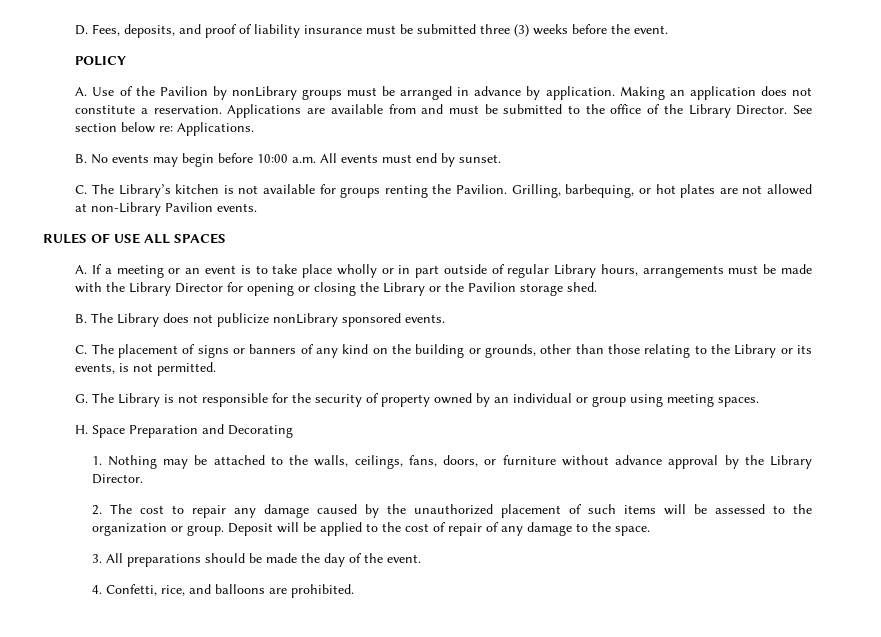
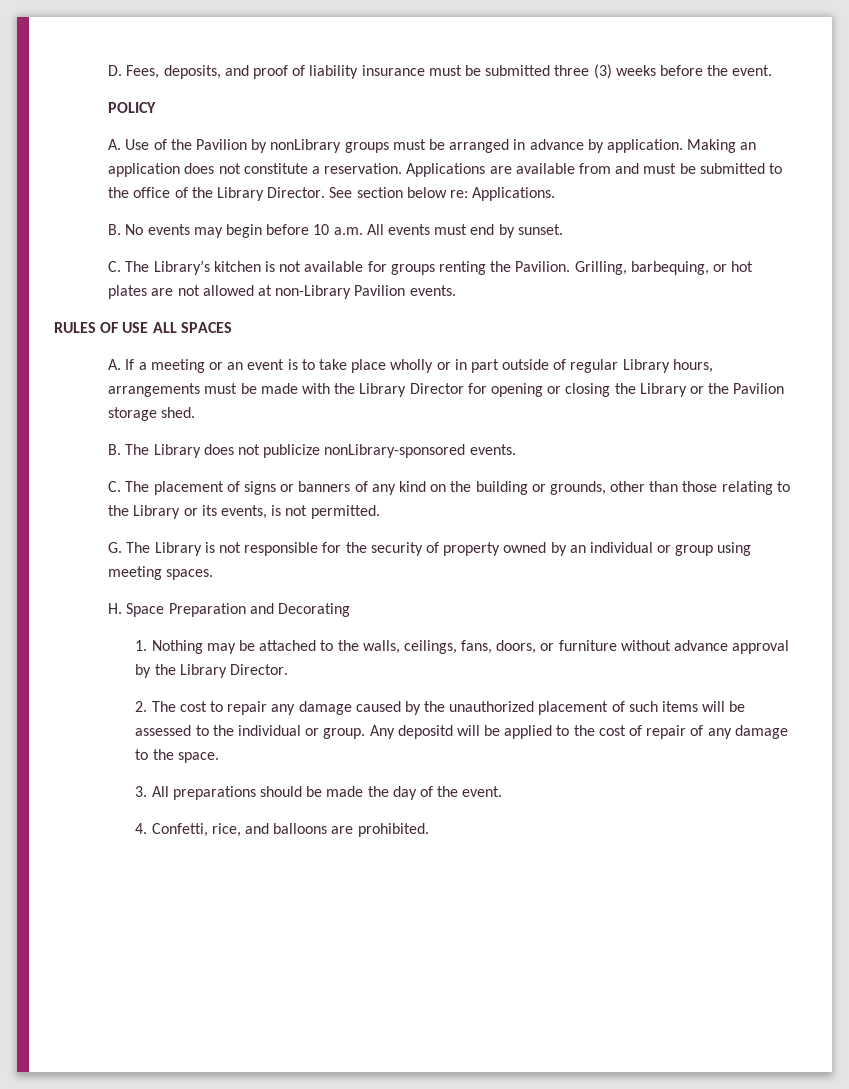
- B. No events may begin before 10:00 a.m. All events must end by sunset.
+ B. No events may begin before 10 a.m. All events must end by sunset.
- B. The Library does not publicize nonLibrary sponsored events.
+ B. The Library does not publicize nonLibrary-sponsored events.
- 2. The cost to repair any damage caused by the unauthorized placement of such items will be assessed to the organization or group.
+ 2. The cost to repair any damage caused by the unauthorized placement of such items will be assessed to the individual or group.
- Deposit will be applied to the cost of repair of any damage to the space.
+ Any depositd will be applied to the cost of repair of any damage to the space.

